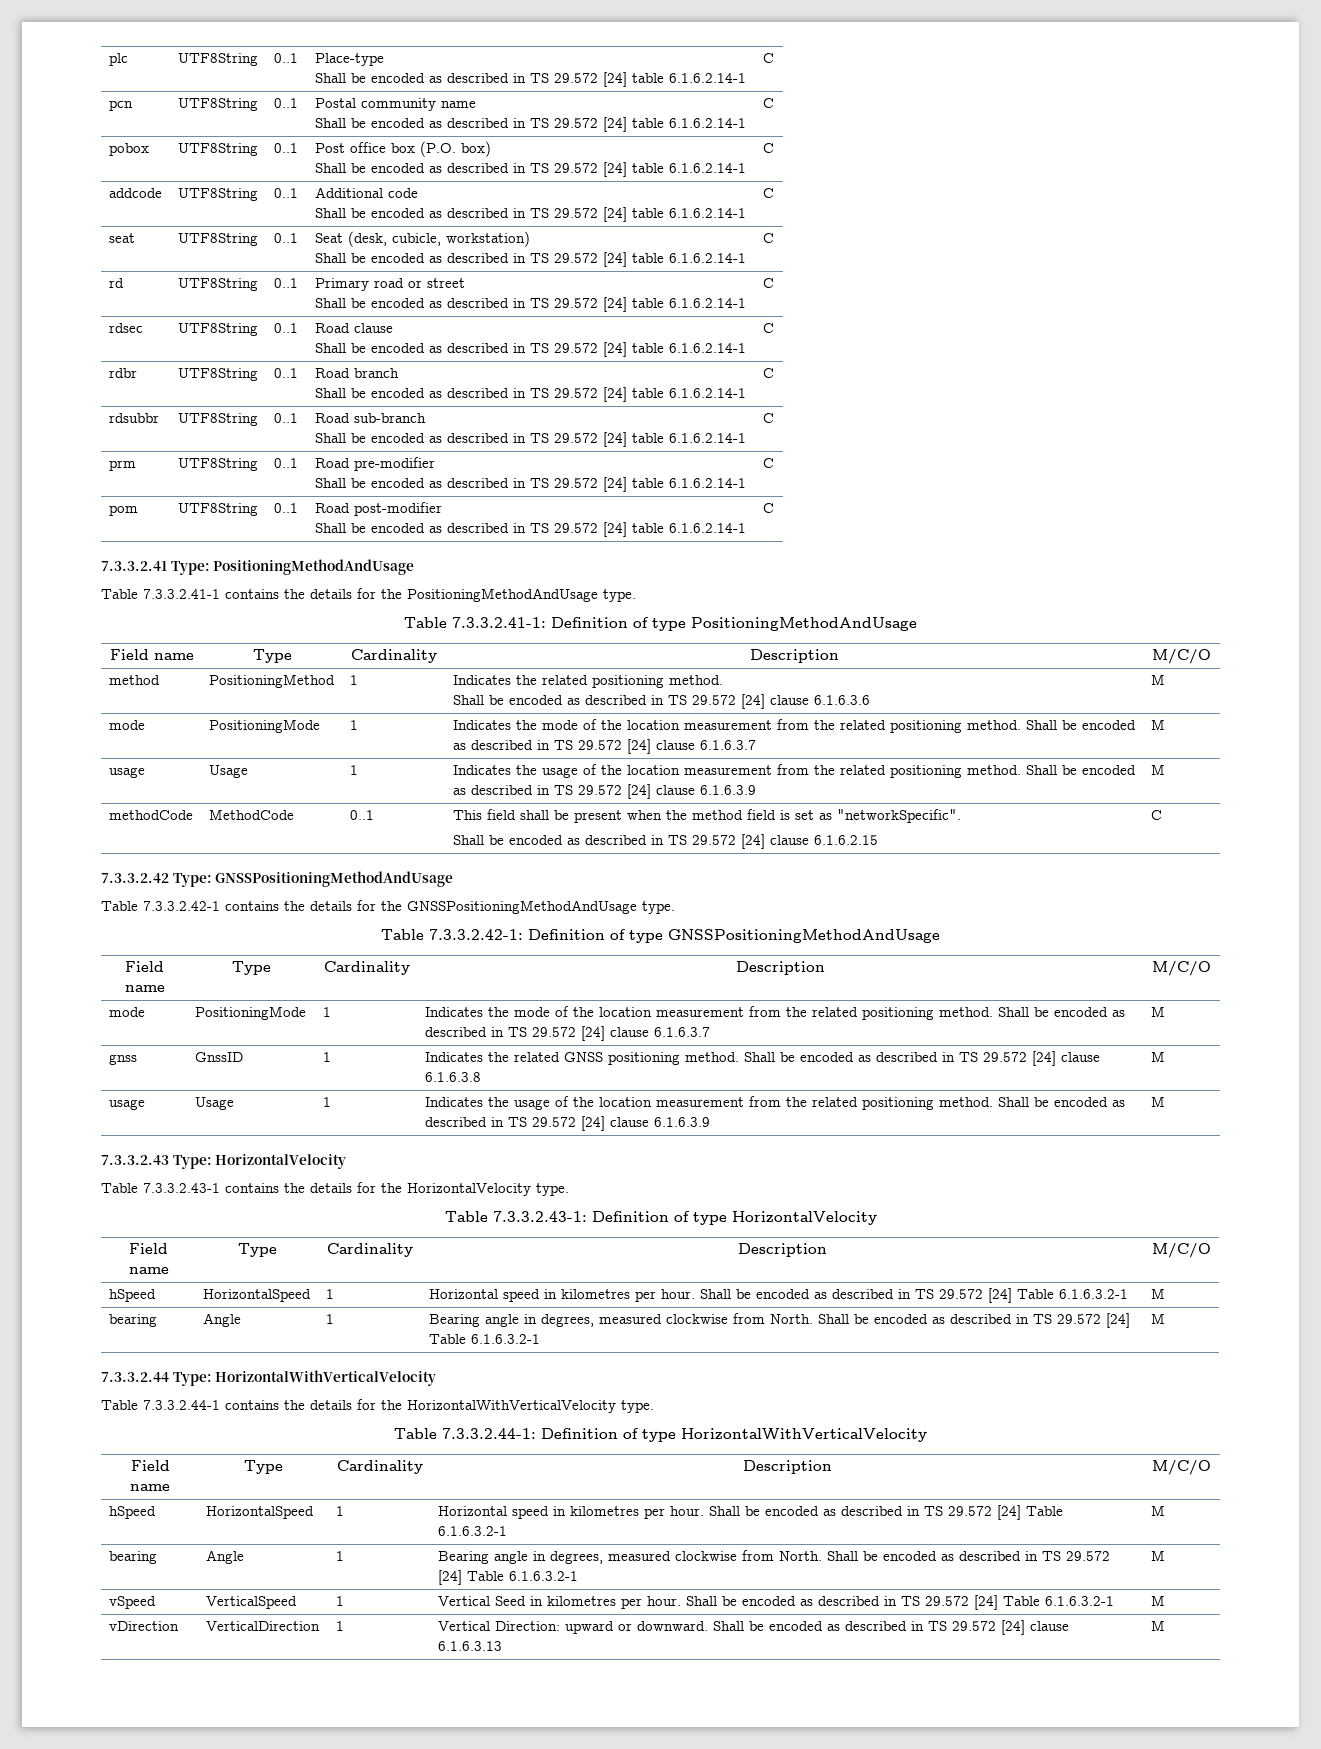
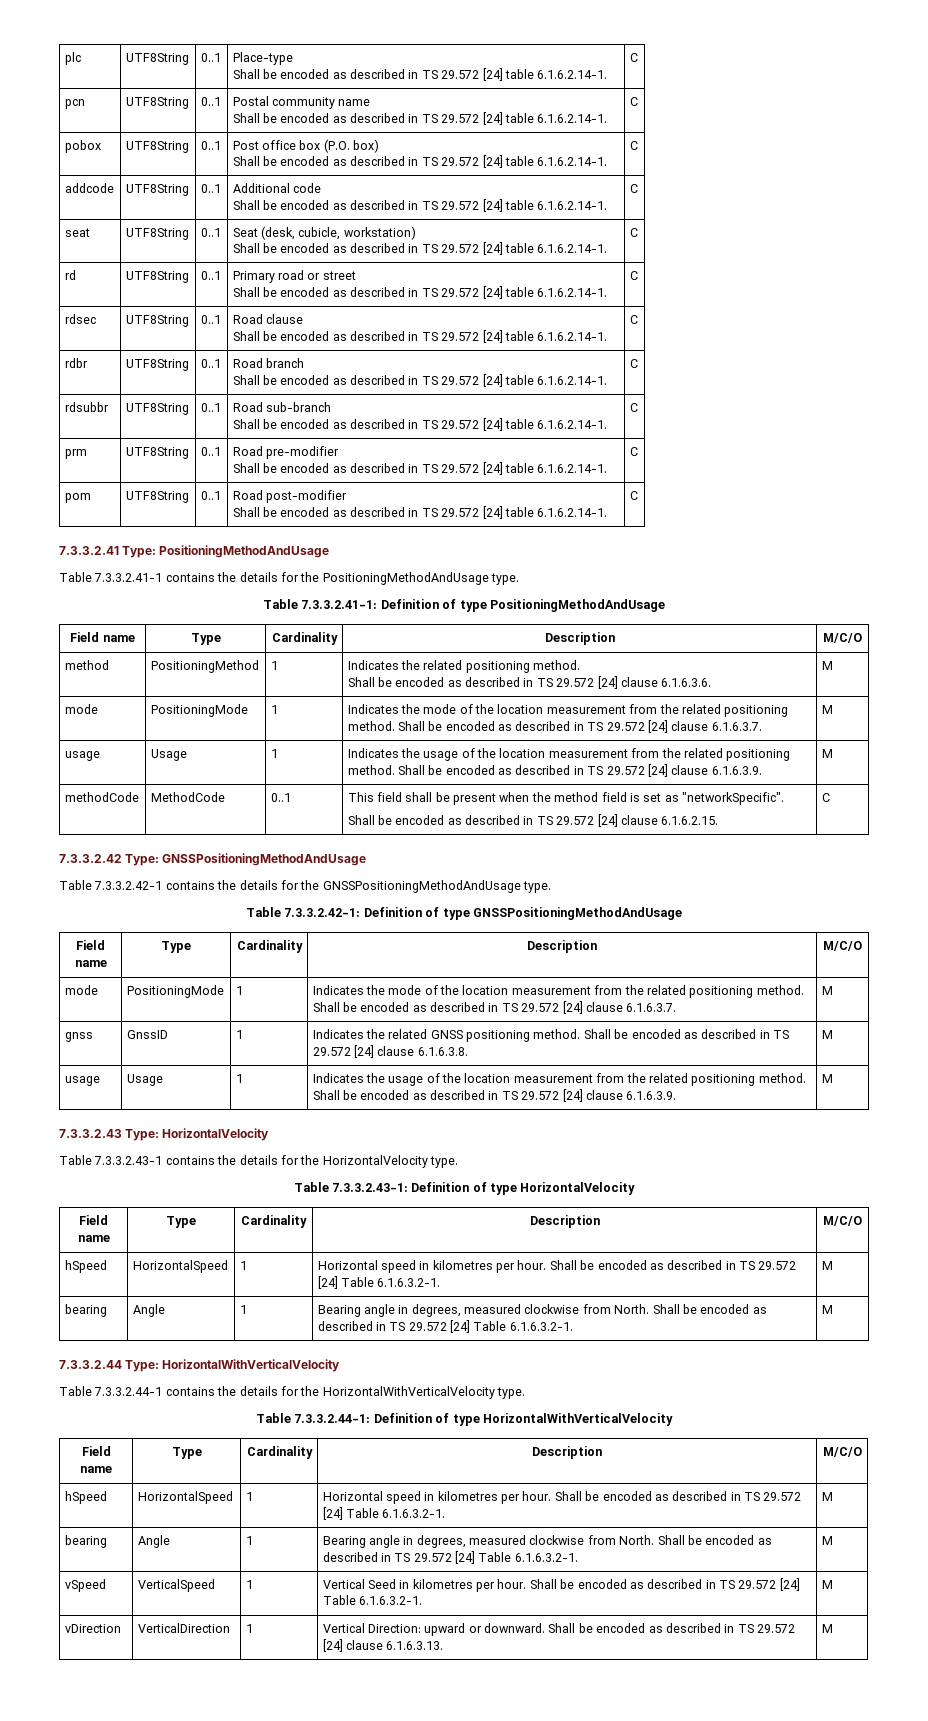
  plc | UTF8String | 0..1 | Place-type
- Shall be encoded as described in TS 29.572 [24] table 6.1.6.2.14-1 | C
+ Shall be encoded as described in TS 29.572 [24] table 6.1.6.2.14-1. | C
  pcn | UTF8String | 0..1 | Postal community name
- Shall be encoded as described in TS 29.572 [24] table 6.1.6.2.14-1 | C
+ Shall be encoded as described in TS 29.572 [24] table 6.1.6.2.14-1. | C
  pobox | UTF8String | 0..1 | Post office box (P.O. box)
- Shall be encoded as described in TS 29.572 [24] table 6.1.6.2.14-1 | C
+ Shall be encoded as described in TS 29.572 [24] table 6.1.6.2.14-1. | C
  addcode | UTF8String | 0..1 | Additional code
- Shall be encoded as described in TS 29.572 [24] table 6.1.6.2.14-1 | C
+ Shall be encoded as described in TS 29.572 [24] table 6.1.6.2.14-1. | C
  seat | UTF8String | 0..1 | Seat (desk, cubicle, workstation)
- Shall be encoded as described in TS 29.572 [24] table 6.1.6.2.14-1 | C
+ Shall be encoded as described in TS 29.572 [24] table 6.1.6.2.14-1. | C
  rd | UTF8String | 0..1 | Primary road or street
- Shall be encoded as described in TS 29.572 [24] table 6.1.6.2.14-1 | C
+ Shall be encoded as described in TS 29.572 [24] table 6.1.6.2.14-1. | C
  rdsec | UTF8String | 0..1 | Road clause
- Shall be encoded as described in TS 29.572 [24] table 6.1.6.2.14-1 | C
+ Shall be encoded as described in TS 29.572 [24] table 6.1.6.2.14-1. | C
  rdbr | UTF8String | 0..1 | Road branch
- Shall be encoded as described in TS 29.572 [24] table 6.1.6.2.14-1 | C
+ Shall be encoded as described in TS 29.572 [24] table 6.1.6.2.14-1. | C
  rdsubbr | UTF8String | 0..1 | Road sub-branch
- Shall be encoded as described in TS 29.572 [24] table 6.1.6.2.14-1 | C
+ Shall be encoded as described in TS 29.572 [24] table 6.1.6.2.14-1. | C
  prm | UTF8String | 0..1 | Road pre-modifier
- Shall be encoded as described in TS 29.572 [24] table 6.1.6.2.14-1 | C
+ Shall be encoded as described in TS 29.572 [24] table 6.1.6.2.14-1. | C
  pom | UTF8String | 0..1 | Road post-modifier
- Shall be encoded as described in TS 29.572 [24] table 6.1.6.2.14-1 | C
+ Shall be encoded as described in TS 29.572 [24] table 6.1.6.2.14-1. | C
  method | PositioningMethod | 1 | Indicates the related positioning method.
- Shall be encoded as described in TS 29.572 [24] clause 6.1.6.3.6 | M
- mode | PositioningMode | 1 | Indicates the mode of the location measurement from the related positioning method. Shall be encoded as described in TS 29.572 [24] clause 6.1.6.3.7 | M
- usage | Usage | 1 | Indicates the usage of the location measurement from the related positioning method. Shall be encoded as described in TS 29.572 [24] clause 6.1.6.3.9 | M
+ Shall be encoded as described in TS 29.572 [24] clause 6.1.6.3.6. | M
+ mode | PositioningMode | 1 | Indicates the mode of the location measurement from the related positioning method. Shall be encoded as described in TS 29.572 [24] clause 6.1.6.3.7. | M
+ usage | Usage | 1 | Indicates the usage of the location measurement from the related positioning method. Shall be encoded as described in TS 29.572 [24] clause 6.1.6.3.9. | M
  methodCode | MethodCode | 0..1 | This field shall be present when the method field is set as "networkSpecific".
- Shall be encoded as described in TS 29.572 [24] clause 6.1.6.2.15 | C
+ Shall be encoded as described in TS 29.572 [24] clause 6.1.6.2.15. | C
  Table 7.3.3.2.42-1: Definition of type GNSSPositioningMethodAndUsage
  Field name | Type | Cardinality | Description | M/C/O
- mode | PositioningMode | 1 | Indicates the mode of the location measurement from the related positioning method. Shall be encoded as described in TS 29.572 [24] clause 6.1.6.3.7 | M
+ mode | PositioningMode | 1 | Indicates the mode of the location measurement from the related positioning method. Shall be encoded as described in TS 29.572 [24] clause 6.1.6.3.7. | M
- gnss | GnssID | 1 | Indicates the related GNSS positioning method. Shall be encoded as described in TS 29.572 [24] clause 6.1.6.3.8 | M
- usage | Usage | 1 | Indicates the usage of the location measurement from the related positioning method. Shall be encoded as described in TS 29.572 [24] clause 6.1.6.3.9 | M
+ gnss | GnssID | 1 | Indicates the related GNSS positioning method. Shall be encoded as described in TS 29.572 [24] clause 6.1.6.3.8. | M
+ usage | Usage | 1 | Indicates the usage of the location measurement from the related positioning method. Shall be encoded as described in TS 29.572 [24] clause 6.1.6.3.9. | M
  Table 7.3.3.2.43-1: Definition of type HorizontalVelocity
  Field name | Type | Cardinality | Description | M/C/O
- hSpeed | HorizontalSpeed | 1 | Horizontal speed in kilometres per hour. Shall be encoded as described in TS 29.572 [24] Table 6.1.6.3.2-1 | M
- bearing | Angle | 1 | Bearing angle in degrees, measured clockwise from North. Shall be encoded as described in TS 29.572 [24] Table 6.1.6.3.2-1 | M
+ hSpeed | HorizontalSpeed | 1 | Horizontal speed in kilometres per hour. Shall be encoded as described in TS 29.572 [24] Table 6.1.6.3.2-1. | M
+ bearing | Angle | 1 | Bearing angle in degrees, measured clockwise from North. Shall be encoded as described in TS 29.572 [24] Table 6.1.6.3.2-1. | M
  Table 7.3.3.2.44-1: Definition of type HorizontalWithVerticalVelocity
  Field name | Type | Cardinality | Description | M/C/O
- hSpeed | HorizontalSpeed | 1 | Horizontal speed in kilometres per hour. Shall be encoded as described in TS 29.572 [24] Table 6.1.6.3.2-1 | M
- bearing | Angle | 1 | Bearing angle in degrees, measured clockwise from North. Shall be encoded as described in TS 29.572 [24] Table 6.1.6.3.2-1 | M
+ hSpeed | HorizontalSpeed | 1 | Horizontal speed in kilometres per hour. Shall be encoded as described in TS 29.572 [24] Table 6.1.6.3.2-1. | M
+ bearing | Angle | 1 | Bearing angle in degrees, measured clockwise from North. Shall be encoded as described in TS 29.572 [24] Table 6.1.6.3.2-1. | M
- vSpeed | VerticalSpeed | 1 | Vertical Seed in kilometres per hour. Shall be encoded as described in TS 29.572 [24] Table 6.1.6.3.2-1 | M
+ vSpeed | VerticalSpeed | 1 | Vertical Seed in kilometres per hour. Shall be encoded as described in TS 29.572 [24] Table 6.1.6.3.2-1. | M
- vDirection | VerticalDirection | 1 | Vertical Direction: upward or downward. Shall be encoded as described in TS 29.572 [24] clause 6.1.6.3.13 | M
+ vDirection | VerticalDirection | 1 | Vertical Direction: upward or downward. Shall be encoded as described in TS 29.572 [24] clause 6.1.6.3.13. | M

